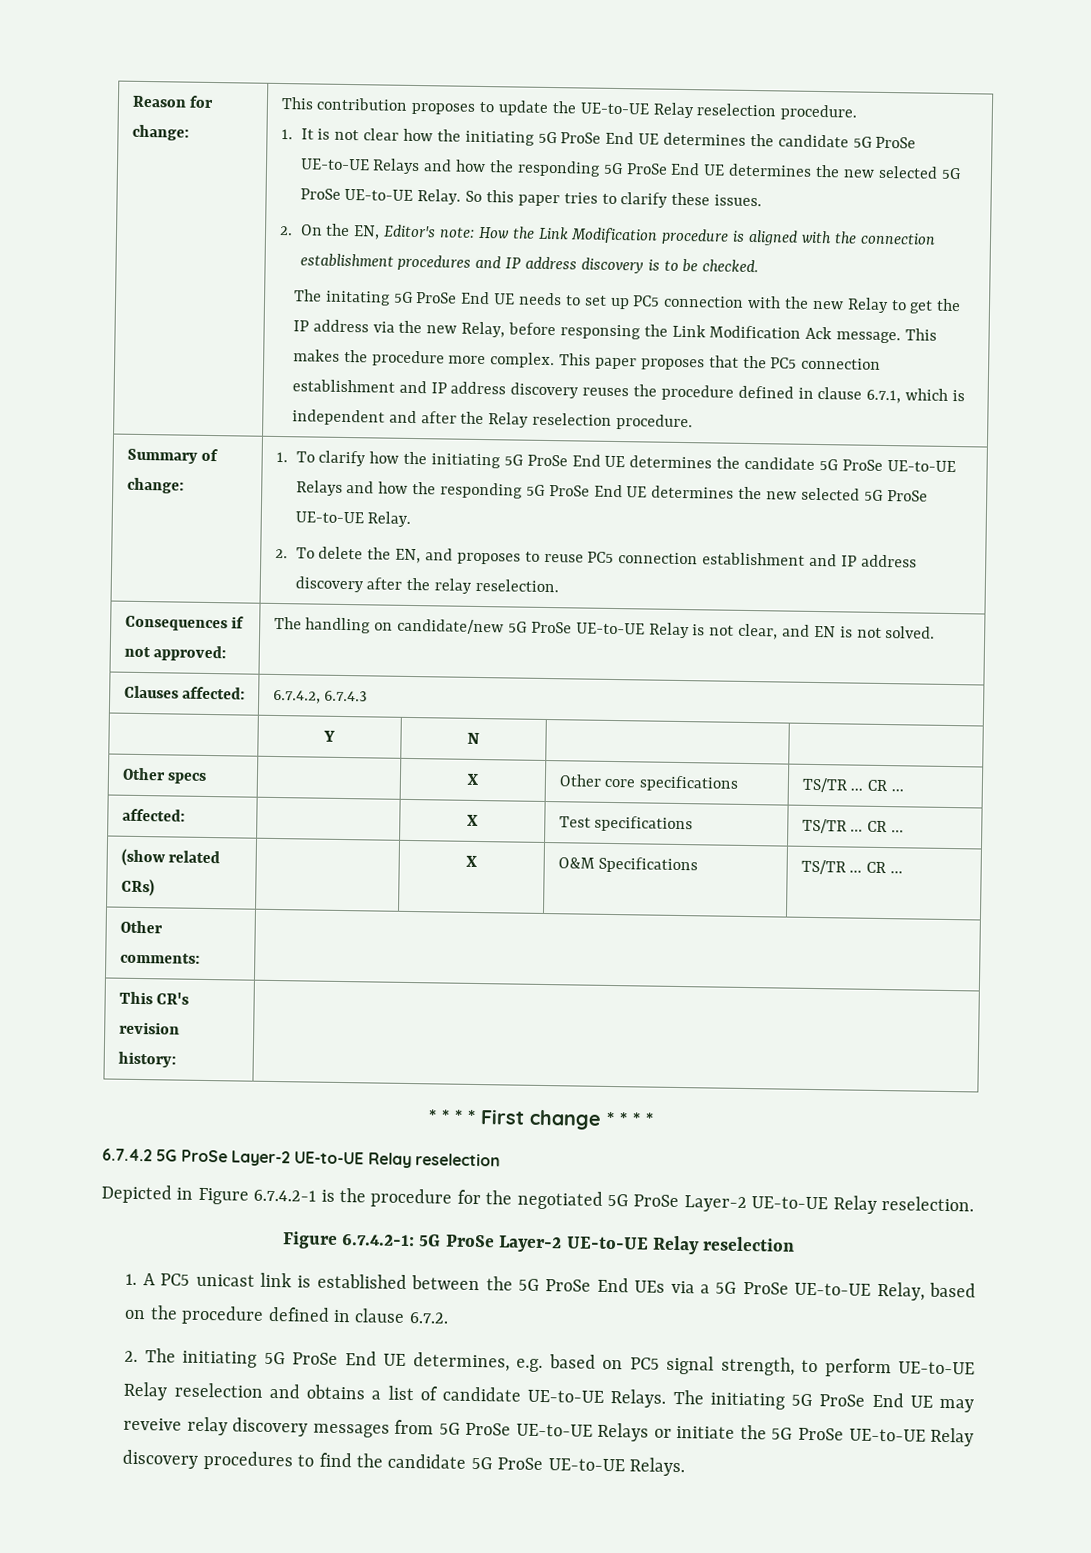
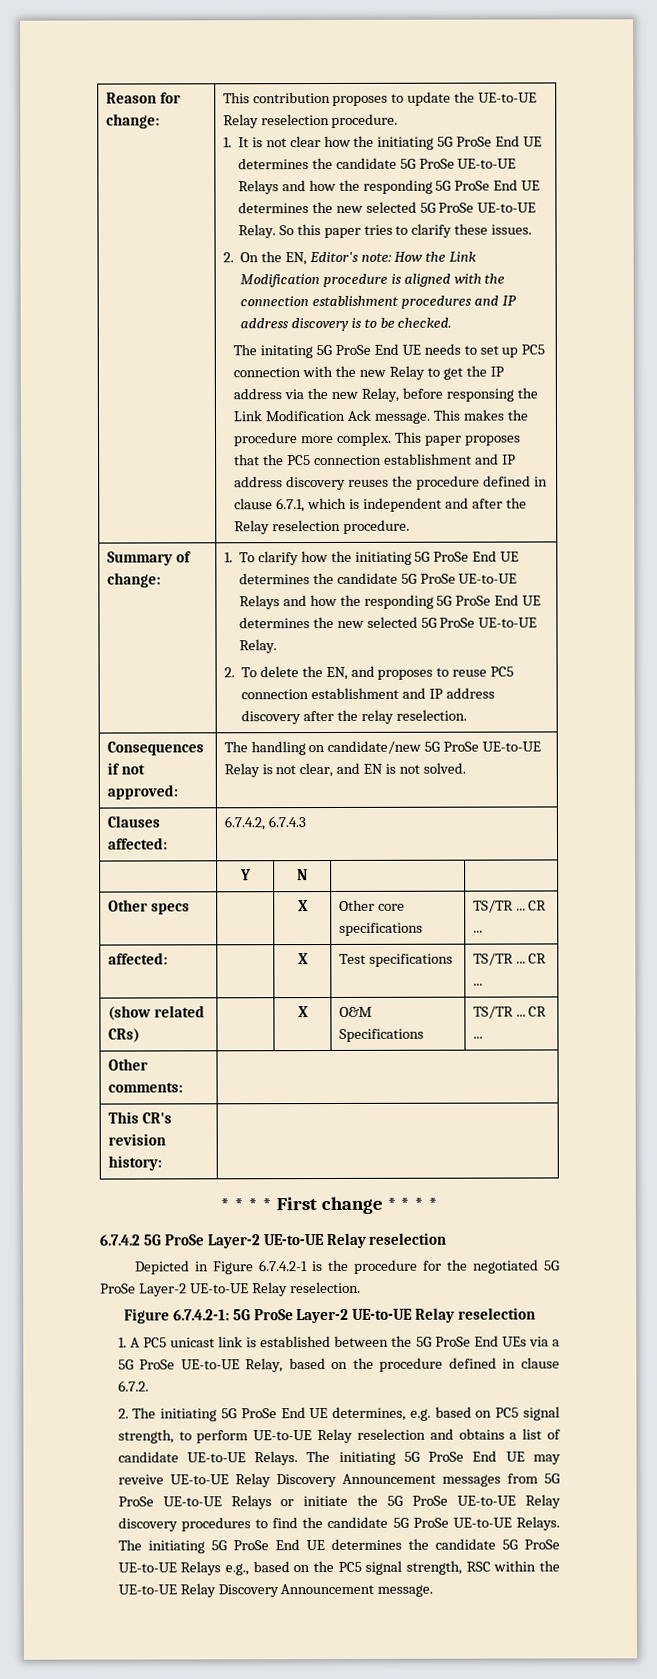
- The initiating 5G ProSe End UE may reveive relay discovery messages from 5G ProSe UE-to-UE Relays or initiate the 5G ProSe UE-to-UE Relay discovery procedures to find the candidate 5G ProSe UE-to-UE Relays.
+ The initiating 5G ProSe End UE may reveive UE-to-UE Relay Discovery Announcement messages from 5G ProSe UE-to-UE Relays or initiate the 5G ProSe UE-to-UE Relay discovery procedures to find the candidate 5G ProSe UE-to-UE Relays.
+ The initiating 5G ProSe End UE determines the candidate 5G ProSe UE-to-UE Relays e.g., based on the PC5 signal strength, RSC within the UE-to-UE Relay Discovery Announcement message.

